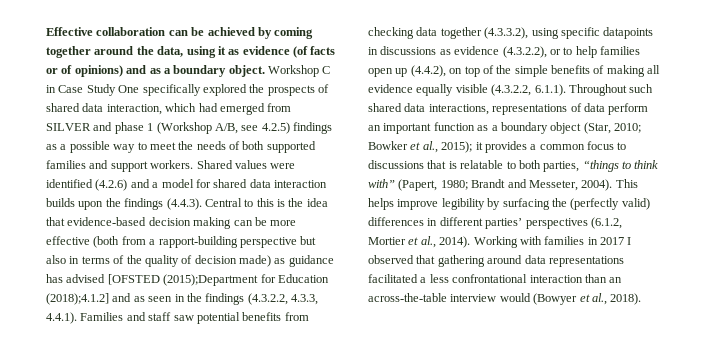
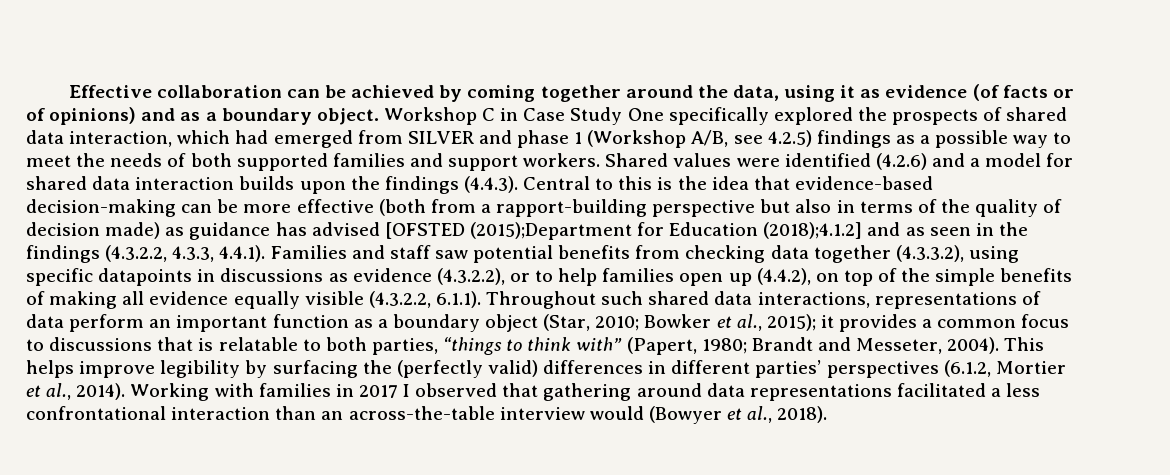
- Shared values were identified (4.2.6) and a model for shared data interaction builds upon the findings (4.4.3). Central to this is the idea that evidence-based decision making can be more effective (both from a rapport-building perspective but also in terms of the quality of decision made) as guidance has advised [OFSTED (2015);Department for Education (2018);4.1.2] and as seen in the findings (4.3.2.2, 4.3.3, 4.4.1). Families and staff saw potential benefits from checking data together (4.3.3.2), using specific datapoints in discussions as evidence (4.3.2.2), or to help families open up (4.4.2), on top of the simple benefits of making all evidence equally visible (4.3.2.2, 6.1.1). Throughout such shared data interactions, representations of data perform an important function as a boundary object (Star, 2010;
+ Shared values were identified (4.2.6) and a model for shared data interaction builds upon the findings (4.4.3). Central to this is the idea that evidence-based decision-making can be more effective (both from a rapport-building perspective but also in terms of the quality of decision made) as guidance has advised [OFSTED (2015);Department for Education (2018);4.1.2] and as seen in the findings (4.3.2.2, 4.3.3, 4.4.1). Families and staff saw potential benefits from checking data together (4.3.3.2), using specific datapoints in discussions as evidence (4.3.2.2), or to help families open up (4.4.2), on top of the simple benefits of making all evidence equally visible (4.3.2.2, 6.1.1). Throughout such shared data interactions, representations of data perform an important function as a boundary object (Star, 2010;

